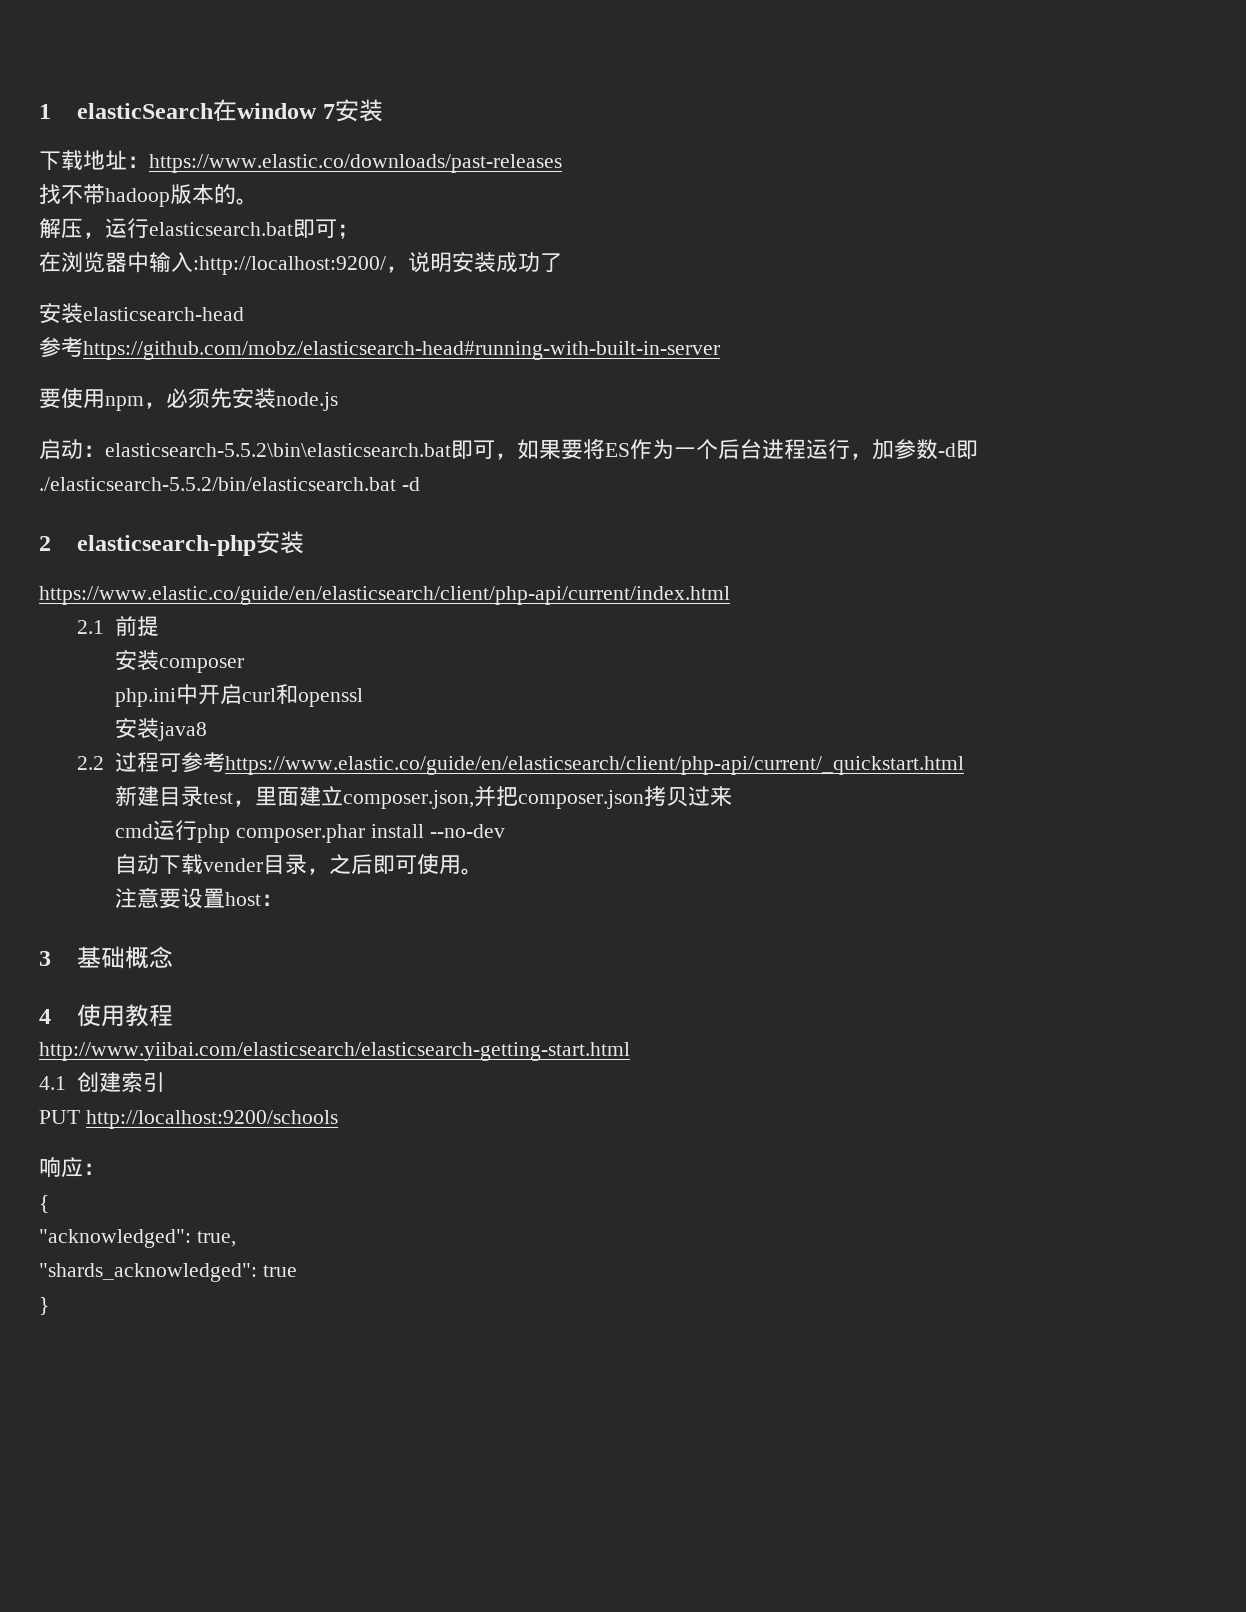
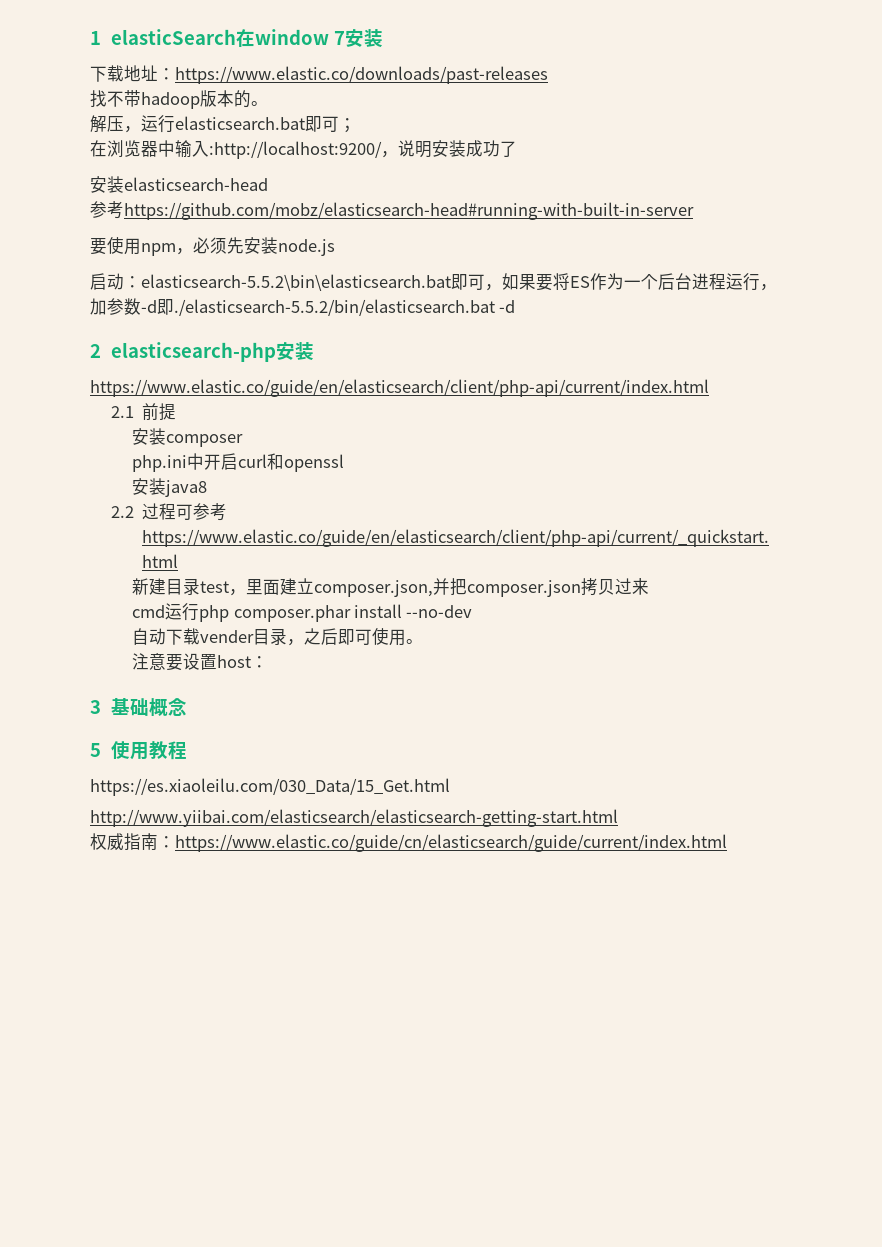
- 4使用教程
+ 5使用教程
+ https://es.xiaoleilu.com/030_Data/15_Get.html
- 4.1创建索引
- PUT http://localhost:9200/schools
- 响应：
- {
- "acknowledged": true,
- "shards_acknowledged": true
- }
+ 权威指南：https://www.elastic.co/guide/cn/elasticsearch/guide/current/index.html

